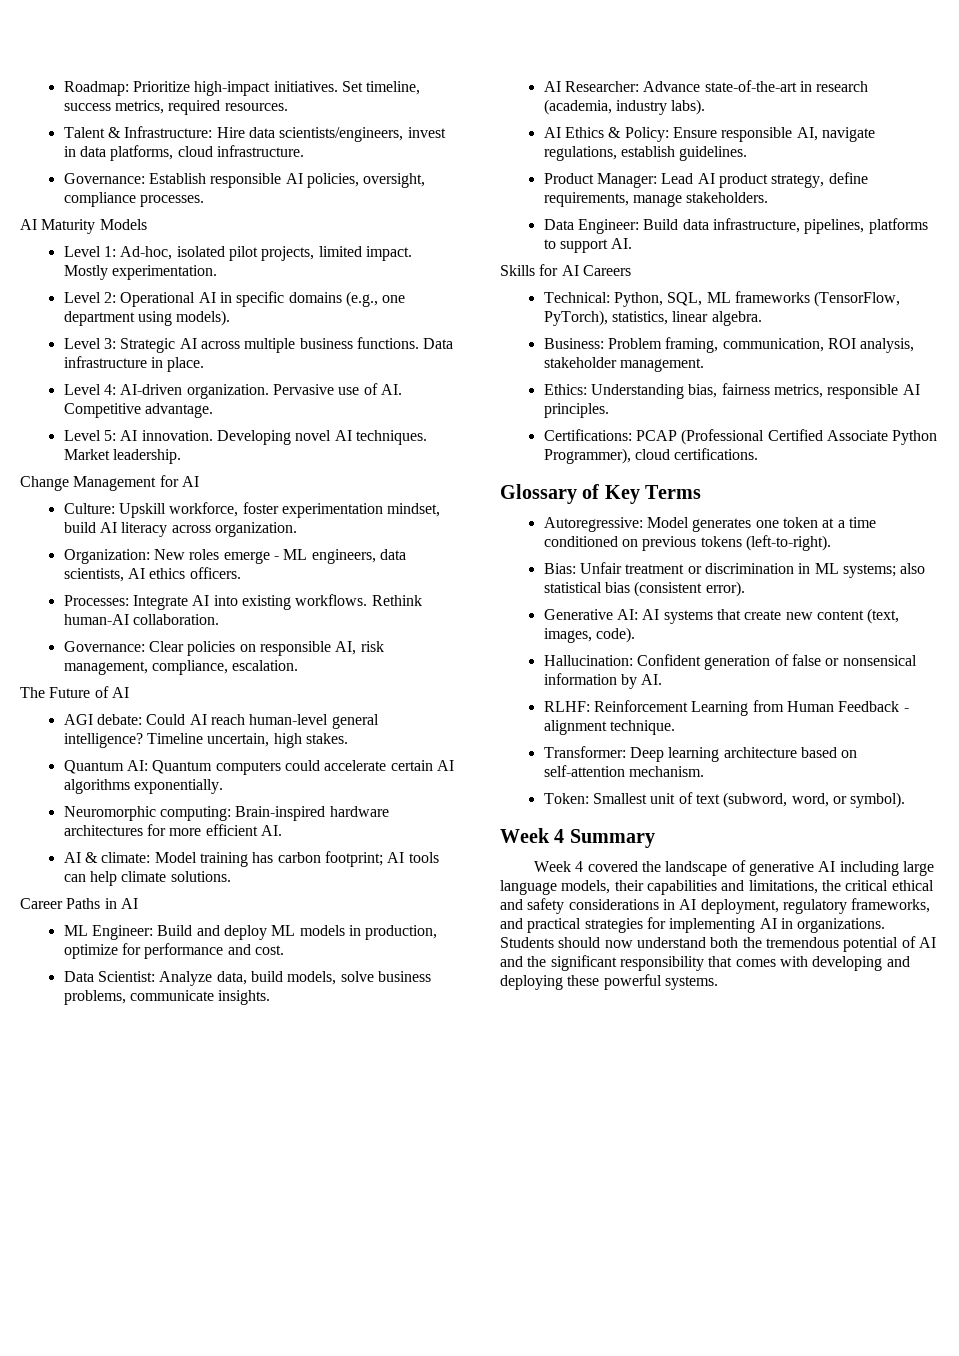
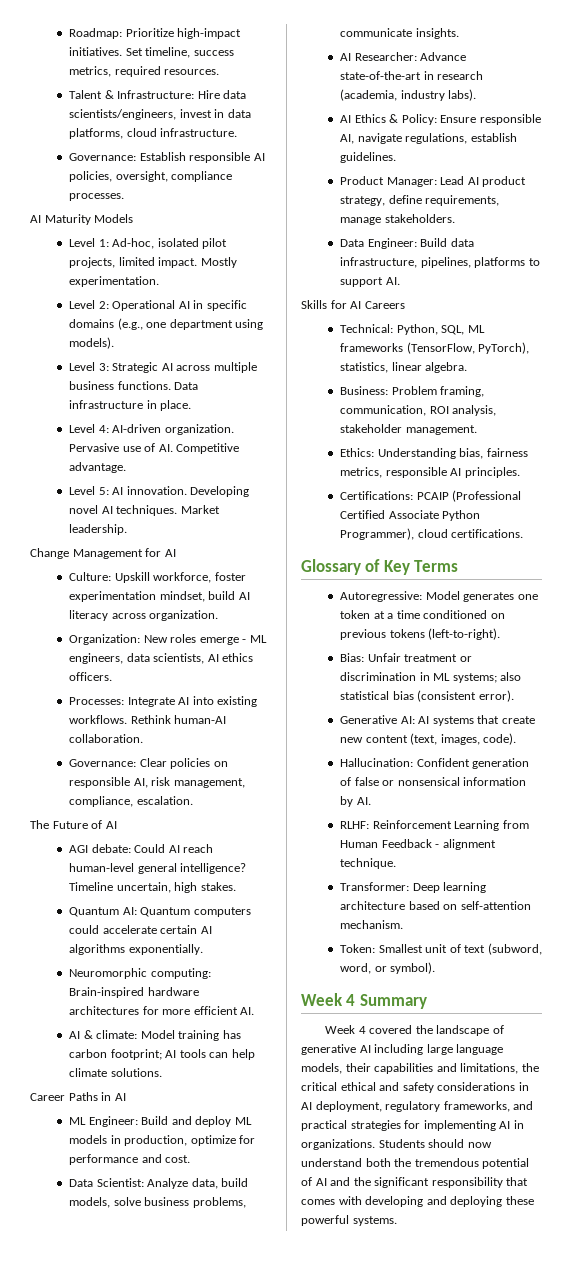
- Certifications: PCAP (Professional Certified Associate Python Programmer), cloud certifications.
+ Certifications: PCAIP (Professional Certified Associate Python Programmer), cloud certifications.

